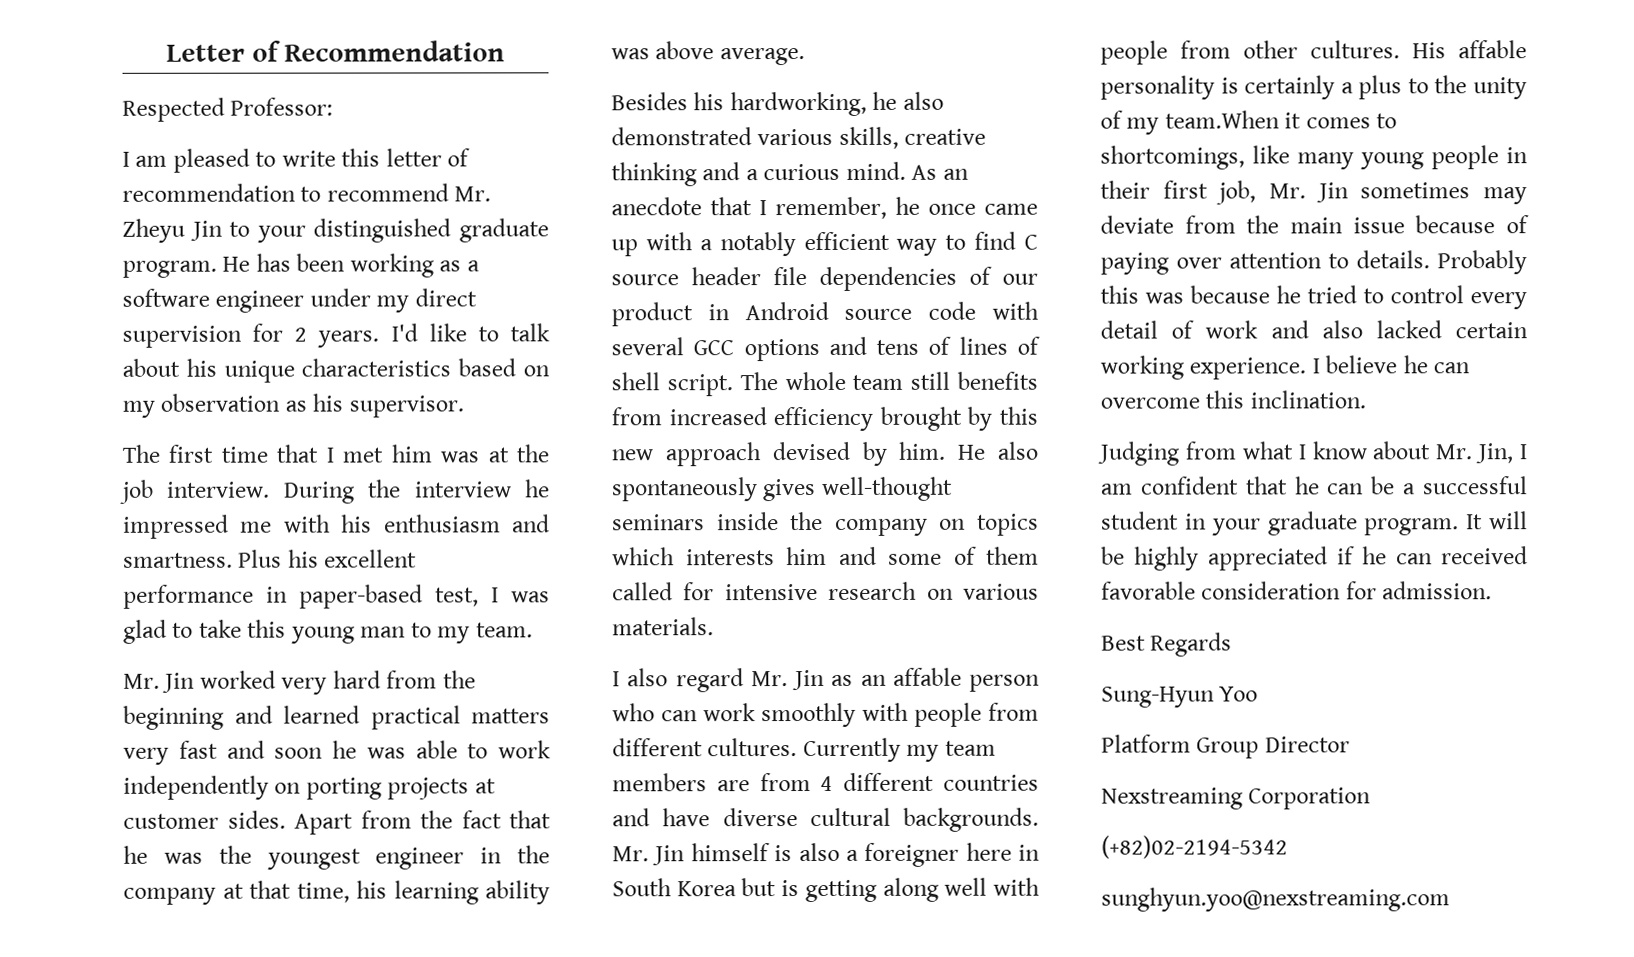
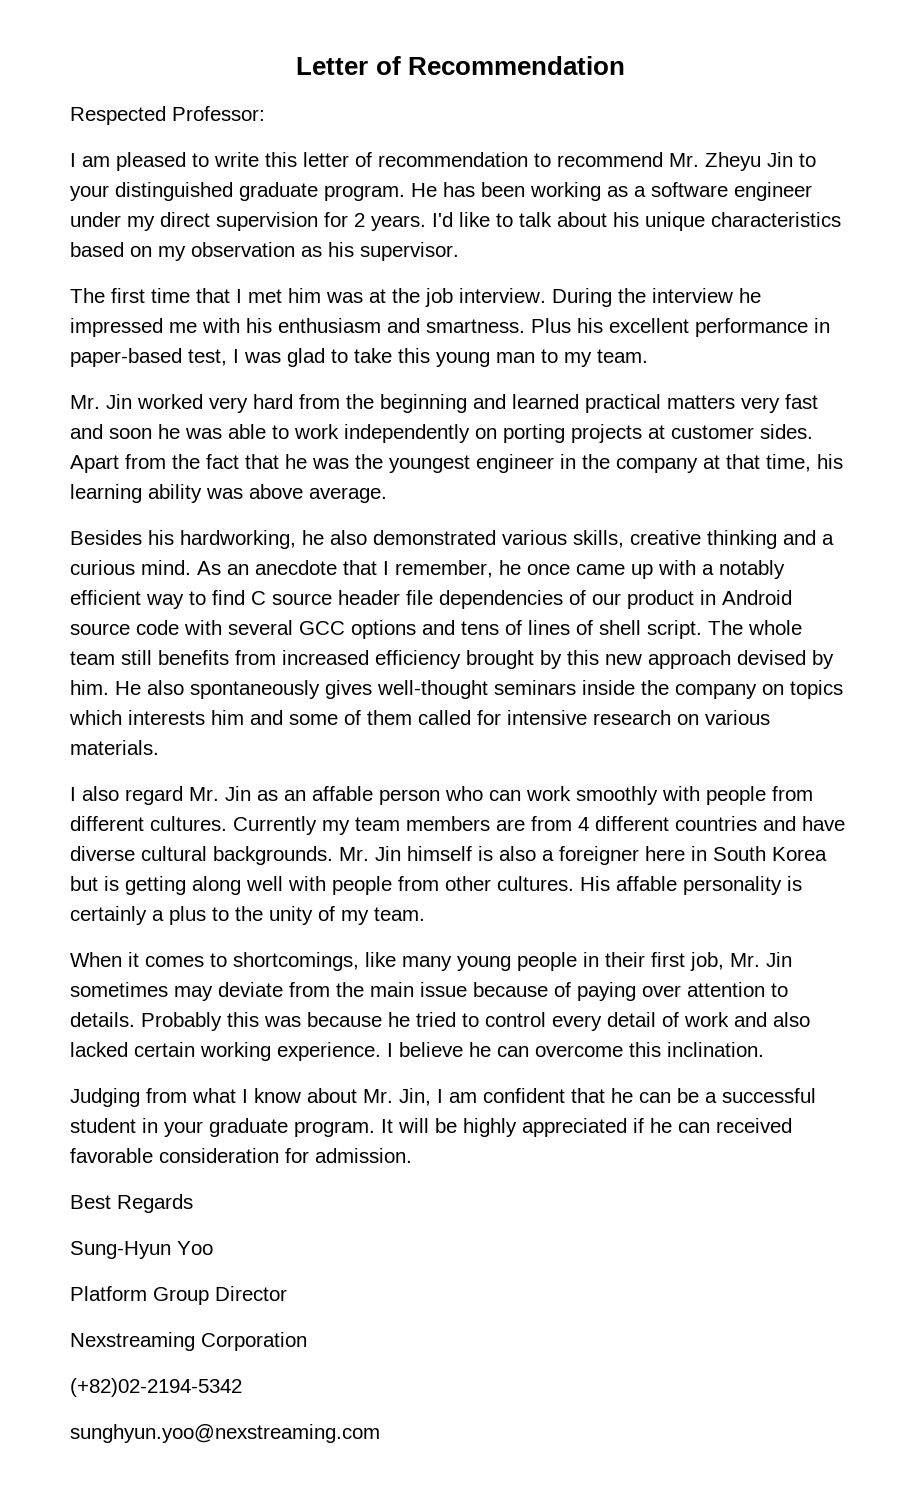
- His affable personality is certainly a plus to the unity of my team.When it comes to shortcomings, like many young people in their first job, Mr. Jin sometimes may deviate from the main issue because of paying over attention to details.
+ His affable personality is certainly a plus to the unity of my team.
+ When it comes to shortcomings, like many young people in their first job, Mr. Jin sometimes may deviate from the main issue because of paying over attention to details.

